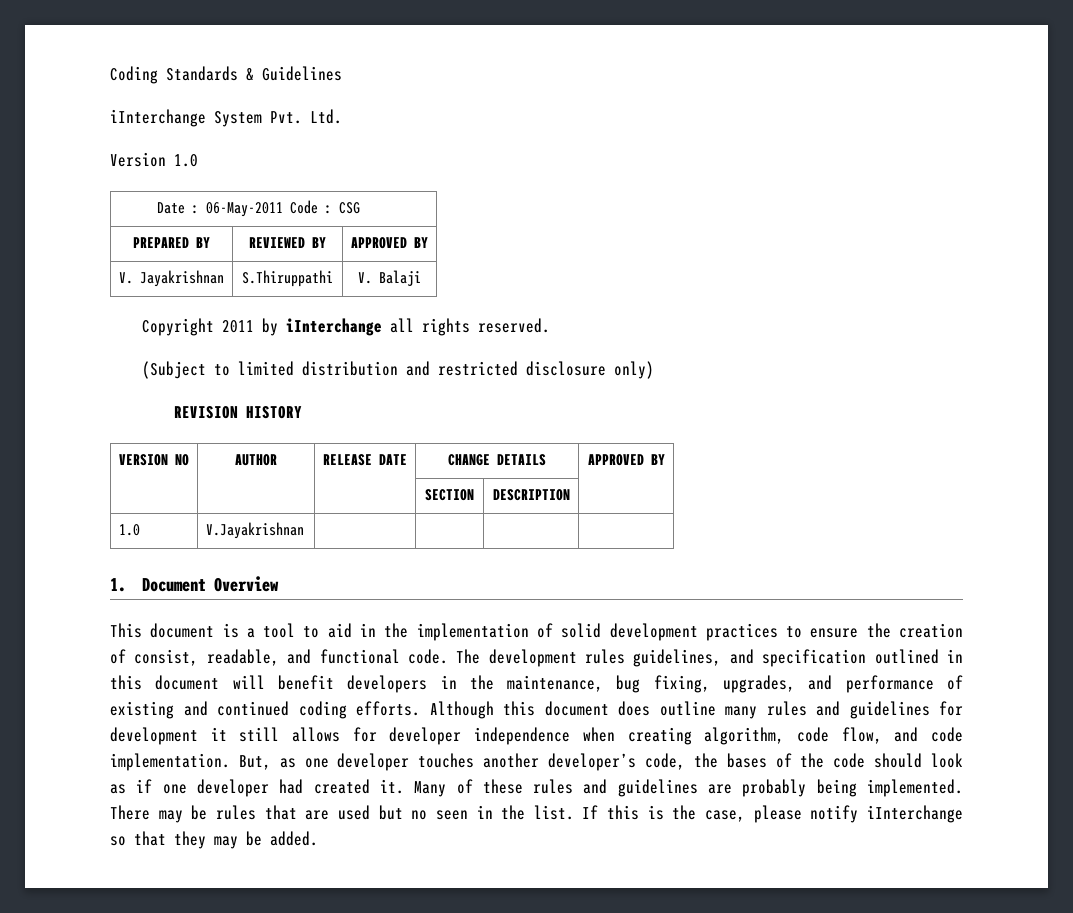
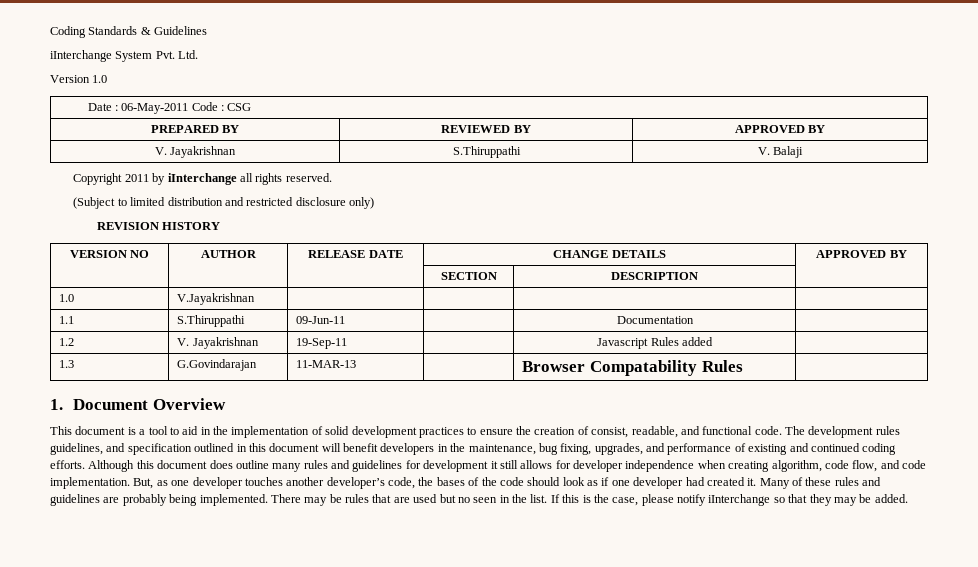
+ 1.1 | S.Thiruppathi | 09-Jun-11 | | Documentation |
+ 1.2 | V. Jayakrishnan | 19-Sep-11 | | Javascript Rules added |
+ 1.3 | G.Govindarajan | 11-MAR-13 | | Browser Compatability Rules |

